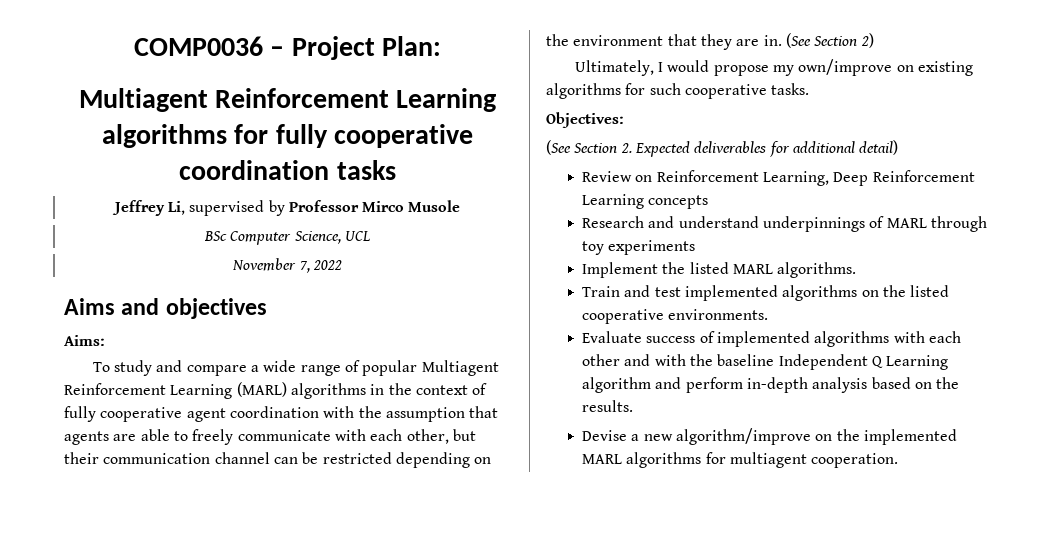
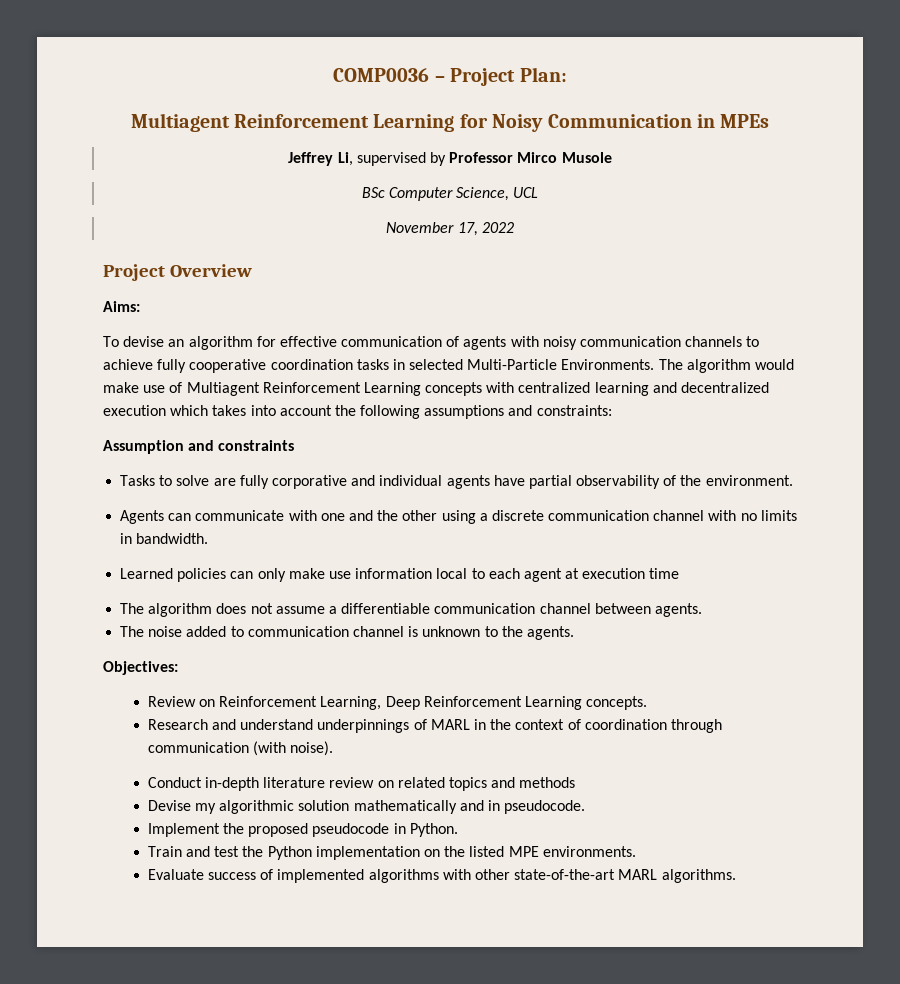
- Multiagent Reinforcement Learning algorithms for fully cooperative coordination tasks
+ Multiagent Reinforcement Learning for Noisy Communication in MPEs
- November 7, 2022
+ November 17, 2022
- Aims and objectives
+ Project Overview
- To study and compare a wide range of popular Multiagent Reinforcement Learning (MARL) algorithms in the context of fully cooperative agent coordination with the assumption that agents are able to freely communicate with each other, but their communication channel can be restricted depending on the environment that they are in. (See Section 2)
- Ultimately, I would propose my own/improve on existing algorithms for such cooperative tasks.
+ To devise an algorithm for effective communication of agents with noisy communication channels to achieve fully cooperative coordination tasks in selected Multi-Particle Environments. The algorithm would make use of Multiagent Reinforcement Learning concepts with centralized learning and decentralized execution which takes into account the following assumptions and constraints:
+ Assumption and constraints
+ Tasks to solve are fully corporative and individual agents have partial observability of the environment.
+ Agents can communicate with one and the other using a discrete communication channel with no limits in bandwidth.
+ Learned policies can only make use information local to each agent at execution time
+ The algorithm does not assume a differentiable communication channel between agents.
+ The noise added to communication channel is unknown to the agents.
  Objectives:
- (See Section 2. Expected deliverables for additional detail)
- Review on Reinforcement Learning, Deep Reinforcement Learning concepts
+ Review on Reinforcement Learning, Deep Reinforcement Learning concepts.
- Research and understand underpinnings of MARL through toy experiments
- Implement the listed MARL algorithms.
+ Research and understand underpinnings of MARL in the context of coordination through communication (with noise).
+ Conduct in-depth literature review on related topics and methods
+ Devise my algorithmic solution mathematically and in pseudocode.
+ Implement the proposed pseudocode in Python.
- Train and test implemented algorithms on the listed cooperative environments.
+ Train and test the Python implementation on the listed MPE environments.
- Evaluate success of implemented algorithms with each other and with the baseline Independent Q Learning algorithm and perform in-depth analysis based on the results.
- Devise a new algorithm/improve on the implemented MARL algorithms for multiagent cooperation.
+ Evaluate success of implemented algorithms with other state-of-the-art MARL algorithms.

